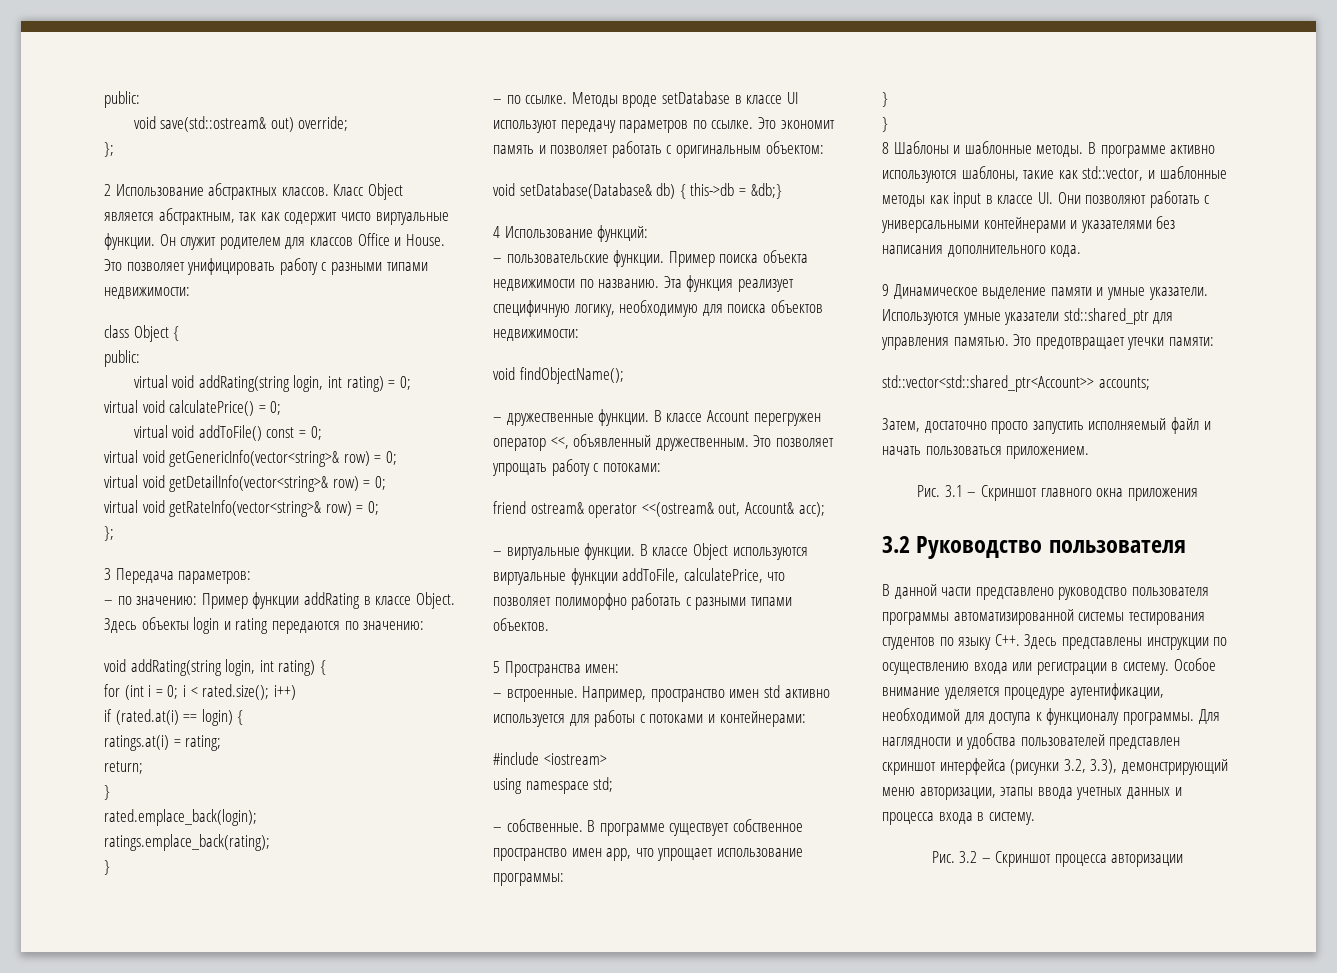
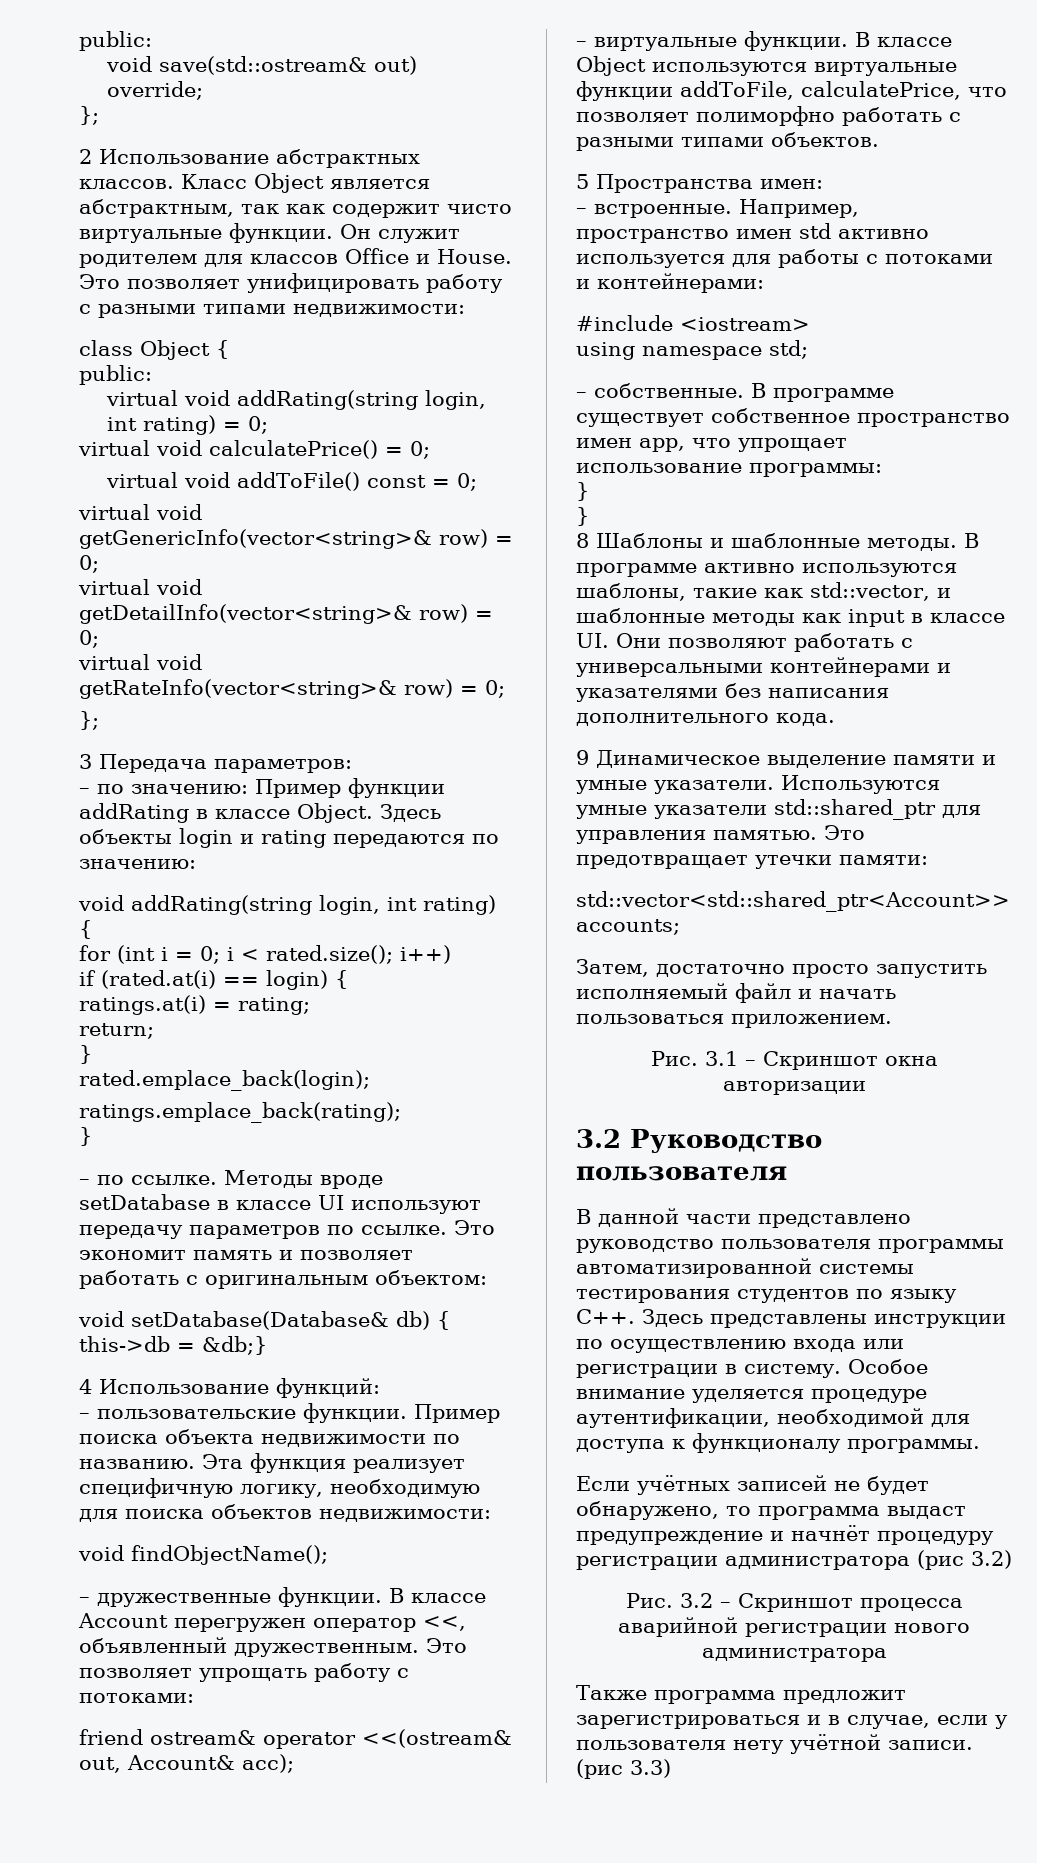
- Рис. 3.1 – Скриншот главного окна приложения
+ Рис. 3.1 – Скриншот окна авторизации
- Особое внимание уделяется процедуре аутентификации, необходимой для доступа к функционалу программы. Для наглядности и удобства пользователей представлен скриншот интерфейса (рисунки 3.2, 3.3), демонстрирующий меню авторизации, этапы ввода учетных данных и процесса входа в систему.
+ Особое внимание уделяется процедуре аутентификации, необходимой для доступа к функционалу программы.
+ Если учётных записей не будет обнаружено, то программа выдаст предупреждение и начнёт процедуру регистрации администратора (рис 3.2)
- Рис. 3.2 – Скриншот процесса авторизации
+ Рис. 3.2 – Скриншот процесса аварийной регистрации нового администратора
+ Также программа предложит зарегистрироваться и в случае, если у пользователя нету учётной записи. (рис 3.3)

